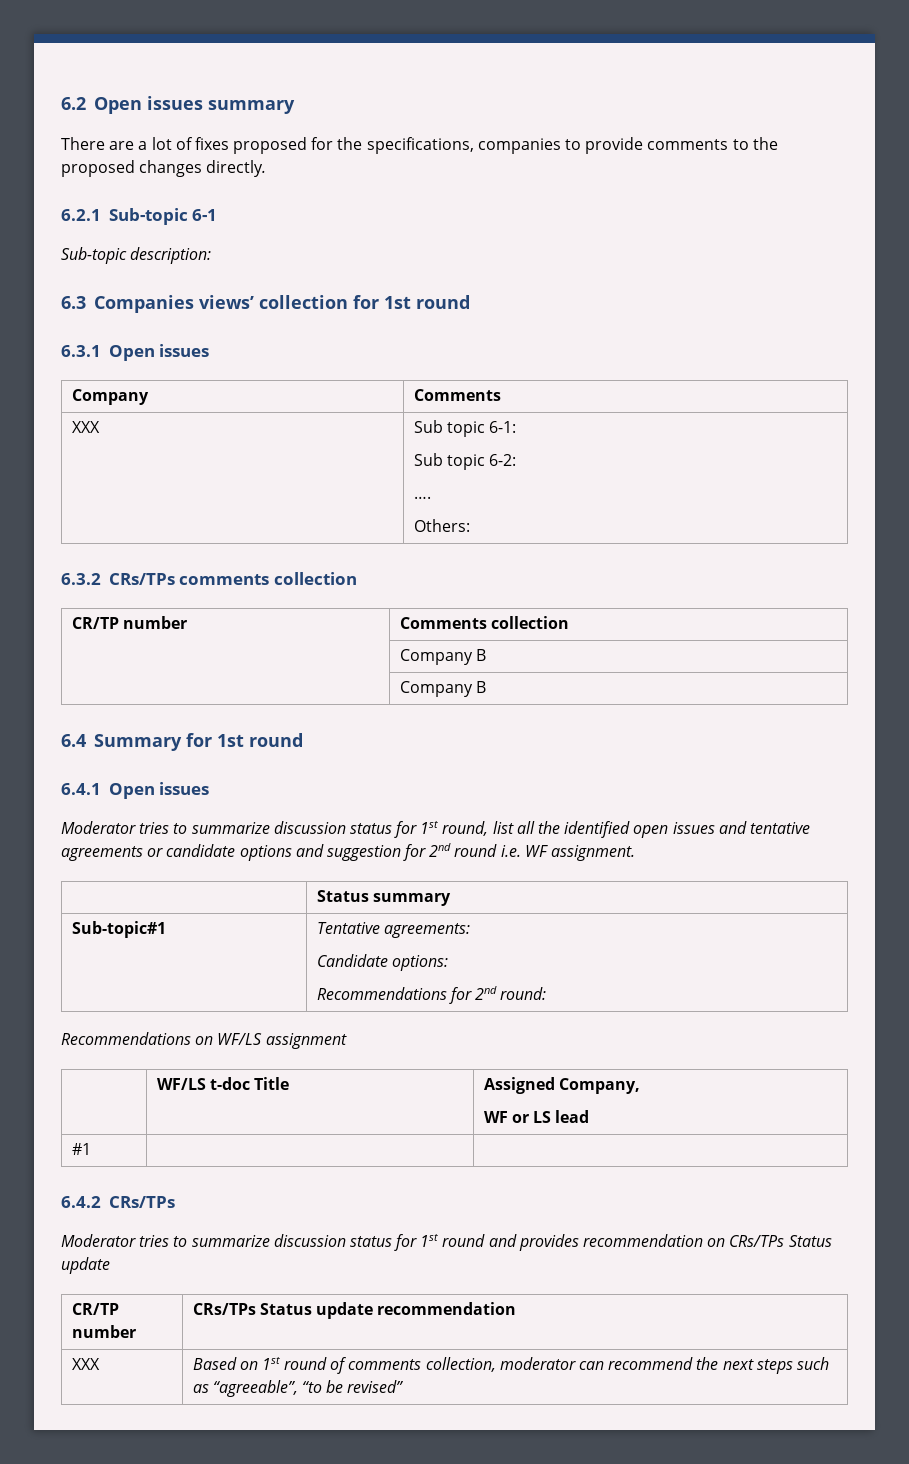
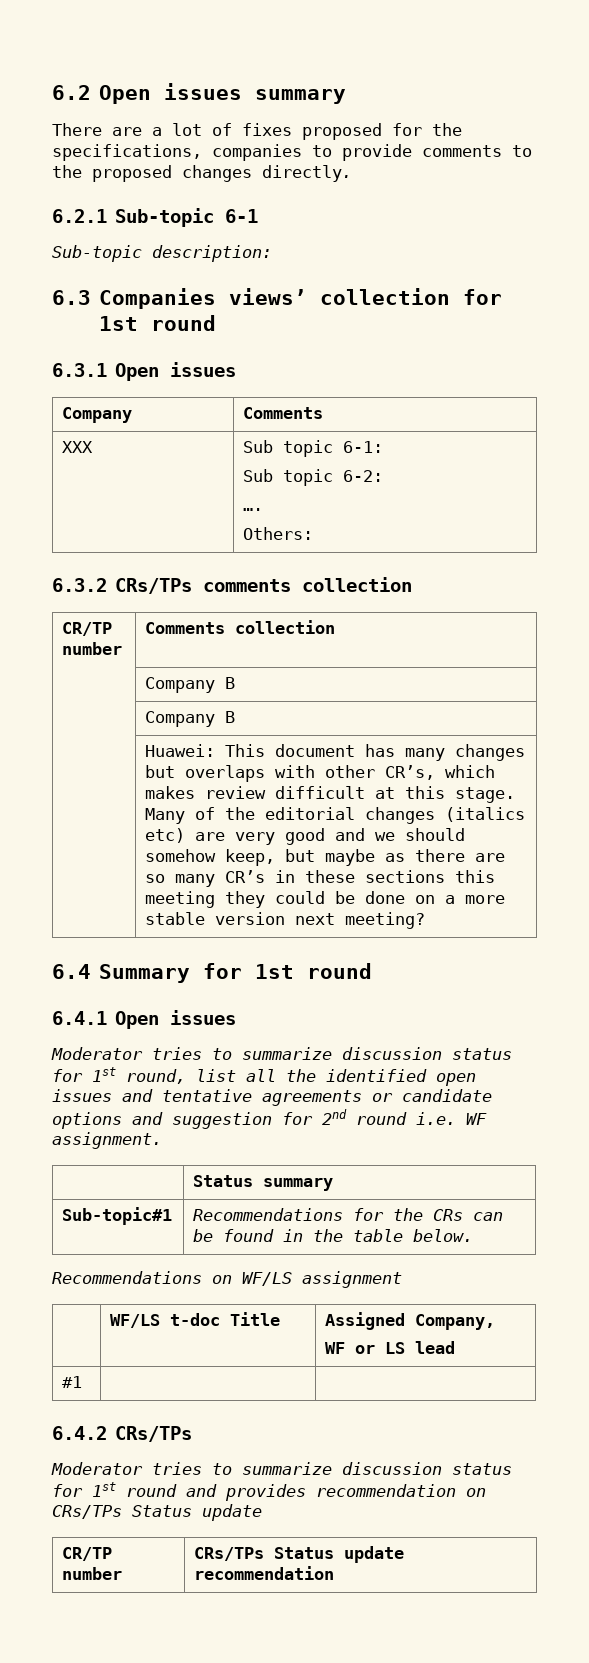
+ Huawei: This document has many changes but overlaps with other CR’s, which makes review difficult at this stage. Many of the editorial changes (italics etc) are very good and we should somehow keep, but maybe as there are so many CR’s in these sections this meeting they could be done on a more stable version next meeting?
- Sub-topic#1 | Tentative agreements:
- Candidate options:
- Recommendations for 2nd round:
+ Sub-topic#1 | Recommendations for the CRs can be found in the table below.
- XXX | Based on 1st round of comments collection, moderator can recommend the next steps such as “agreeable”, “to be revised”

